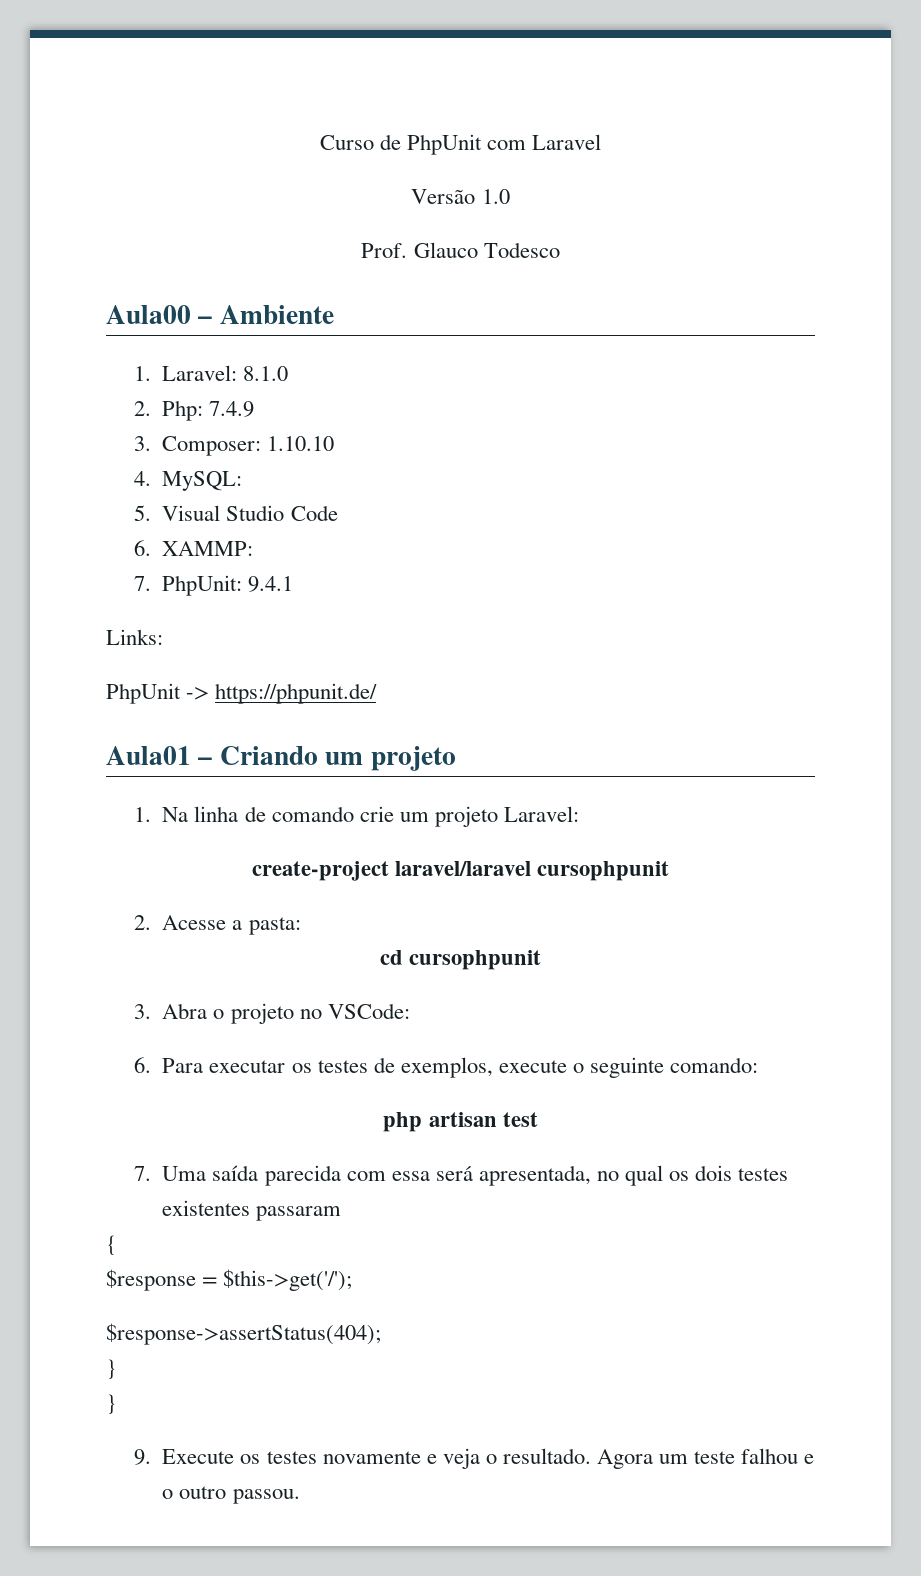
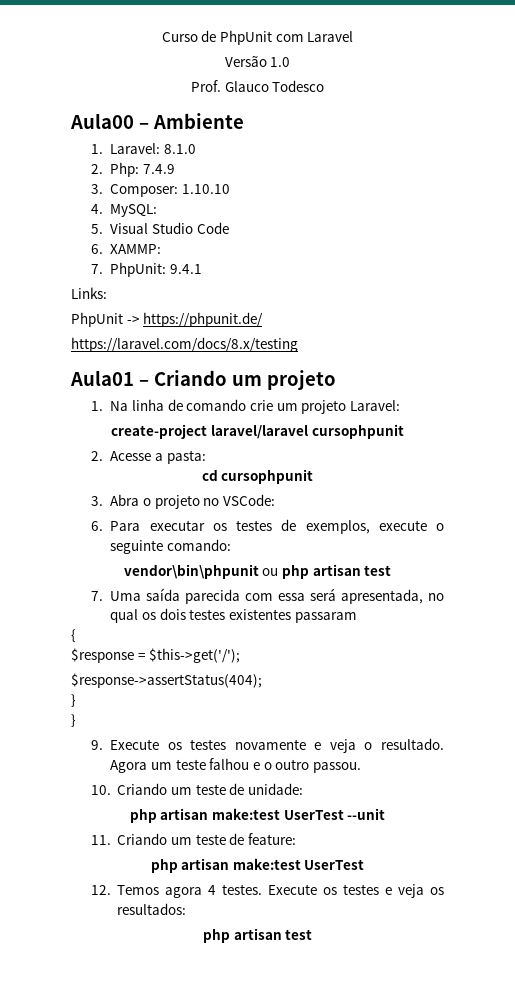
+ https://laravel.com/docs/8.x/testing
- php artisan test
+ vendor\bin\phpunit ou php artisan test
+ 10. Criando um teste de unidade:
+ php artisan make:test UserTest --unit
+ 11. Criando um teste de feature:
+ php artisan make:test UserTest
+ 12. Temos agora 4 testes. Execute os testes e veja os resultados:
+ php artisan test

